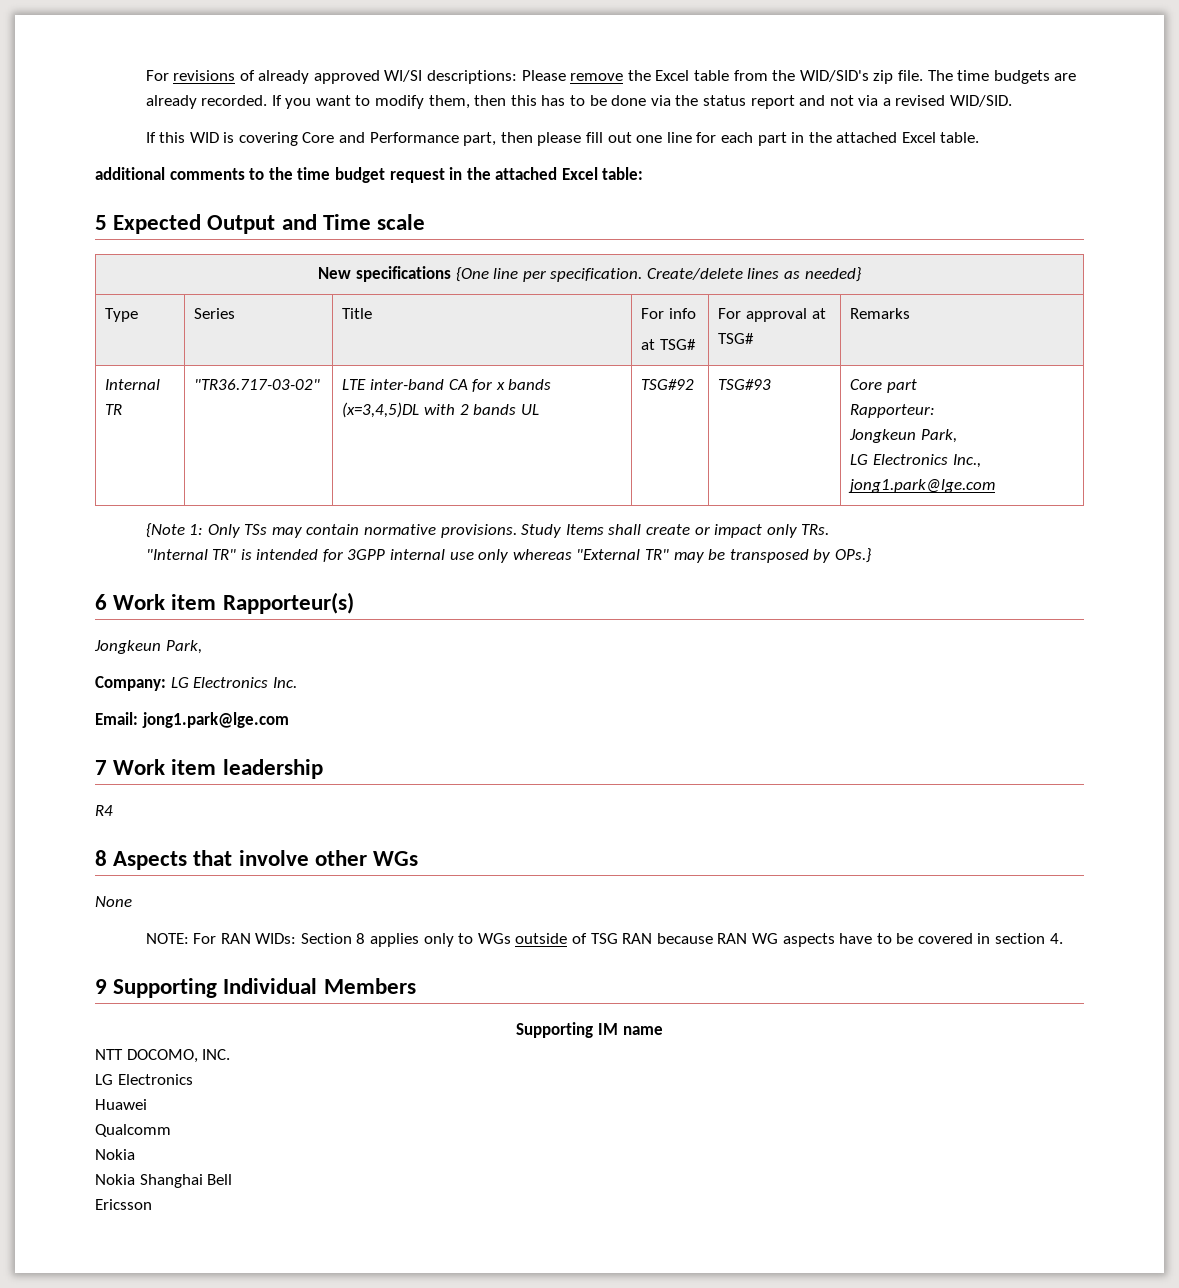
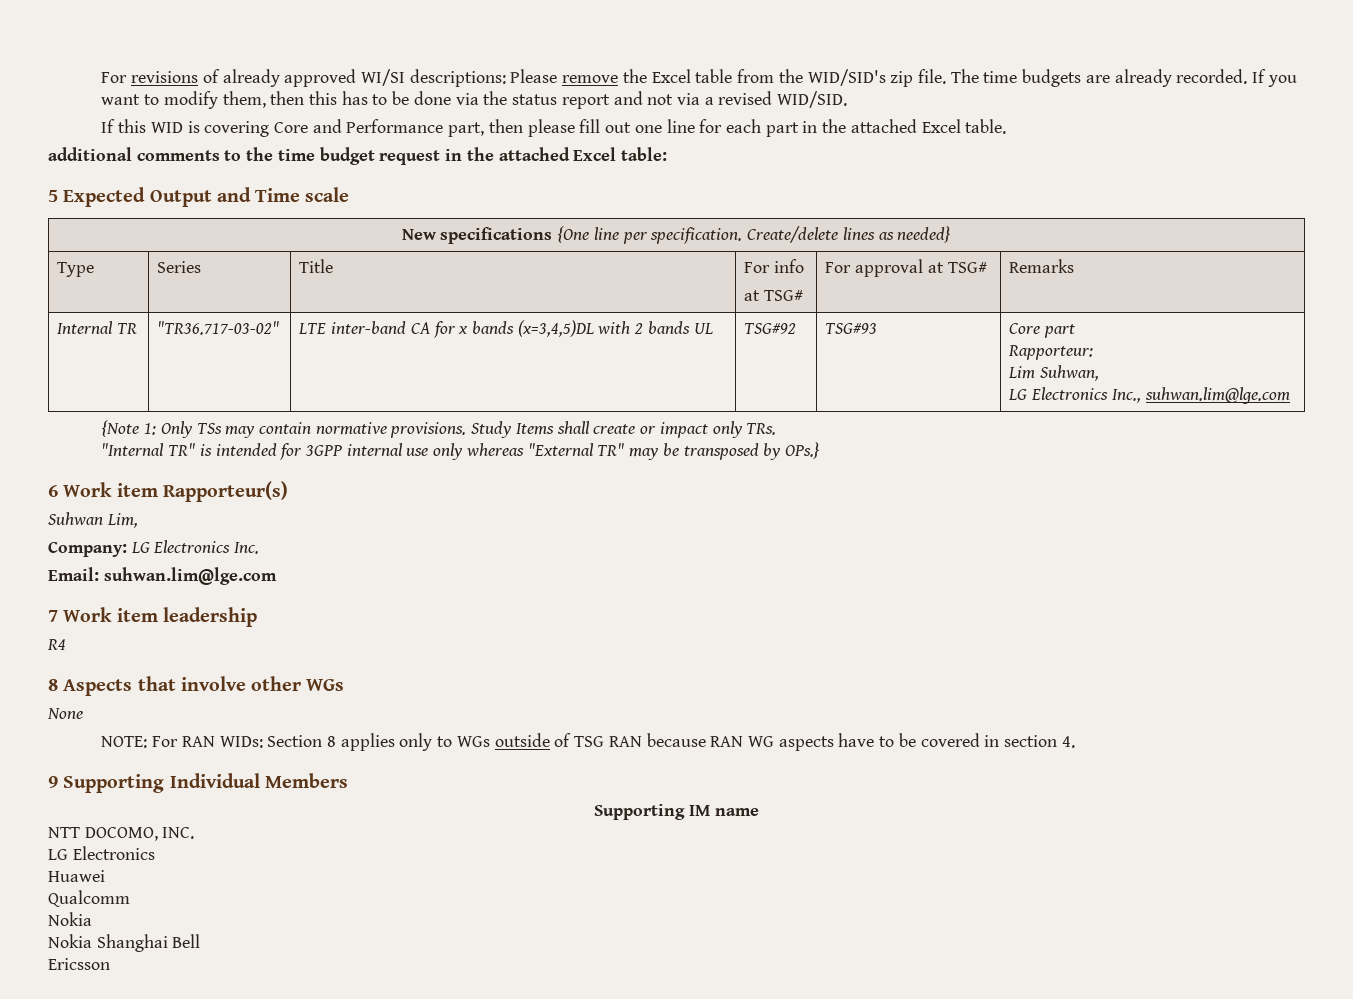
  Internal TR | "TR36.717-03-02" | LTE inter-band CA for x bands (x=3,4,5)DL with 2 bands UL | TSG#92 | TSG#93 | Core part
  Rapporteur:
- Jongkeun Park,
- LG Electronics Inc., jong1.park@lge.com
+ Lim Suhwan,
+ LG Electronics Inc., suhwan.lim@lge.com
  6 Work item Rapporteur(s)
- Jongkeun Park,
+ Suhwan Lim,
- Email: jong1.park@lge.com
+ Email: suhwan.lim@lge.com

